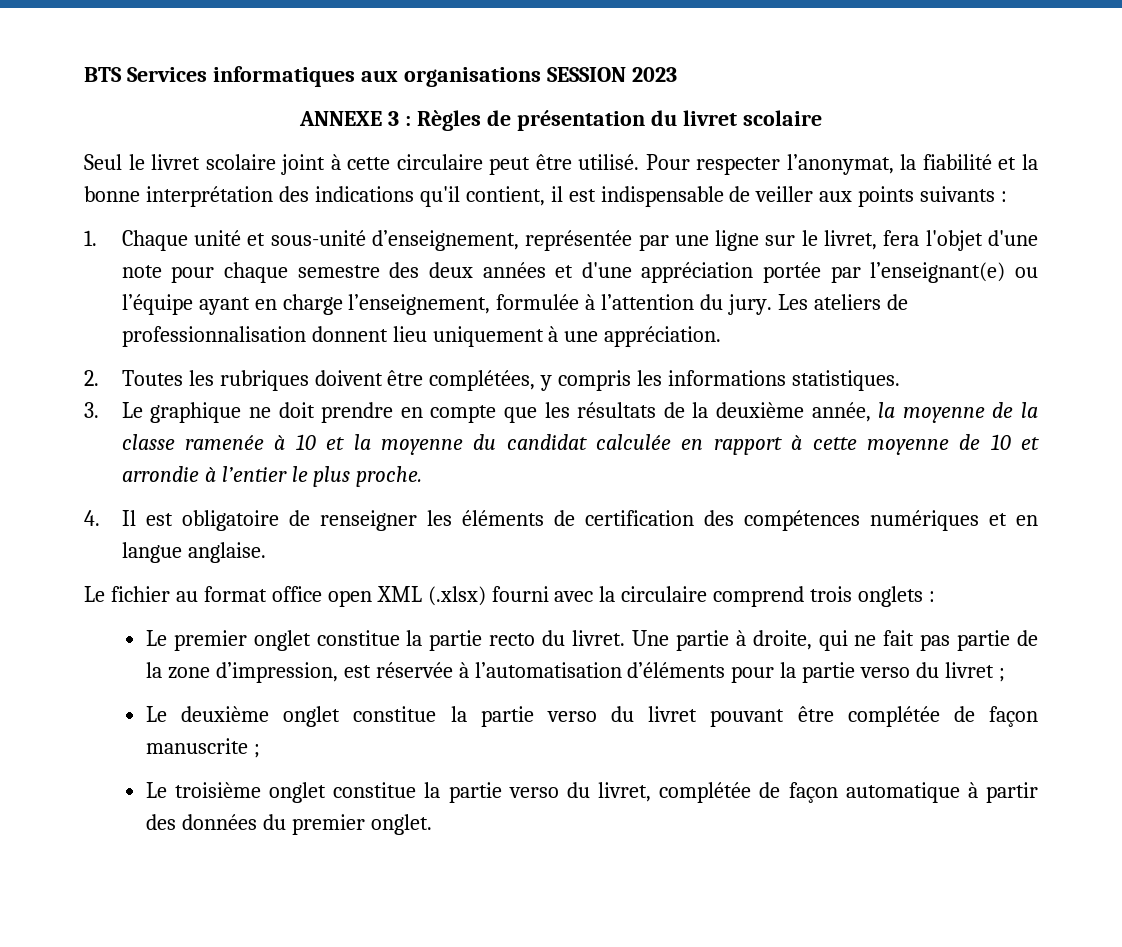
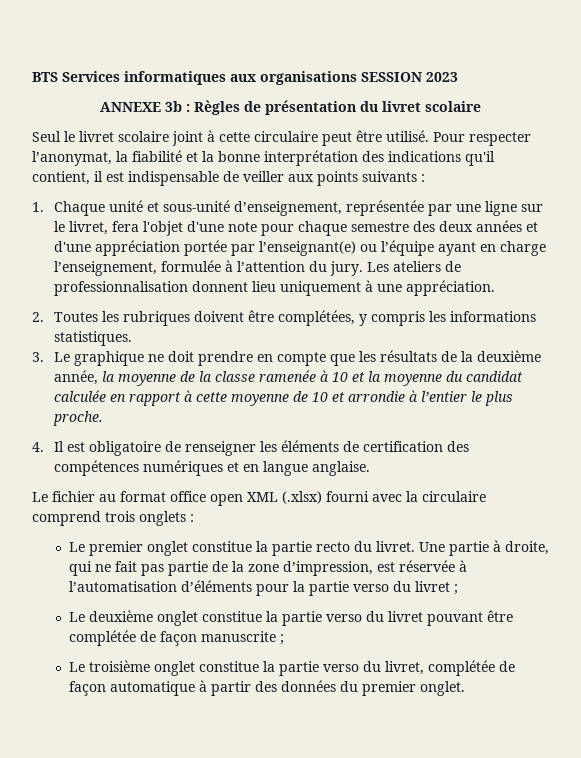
- ANNEXE 3 : Règles de présentation du livret scolaire
+ ANNEXE 3b : Règles de présentation du livret scolaire

